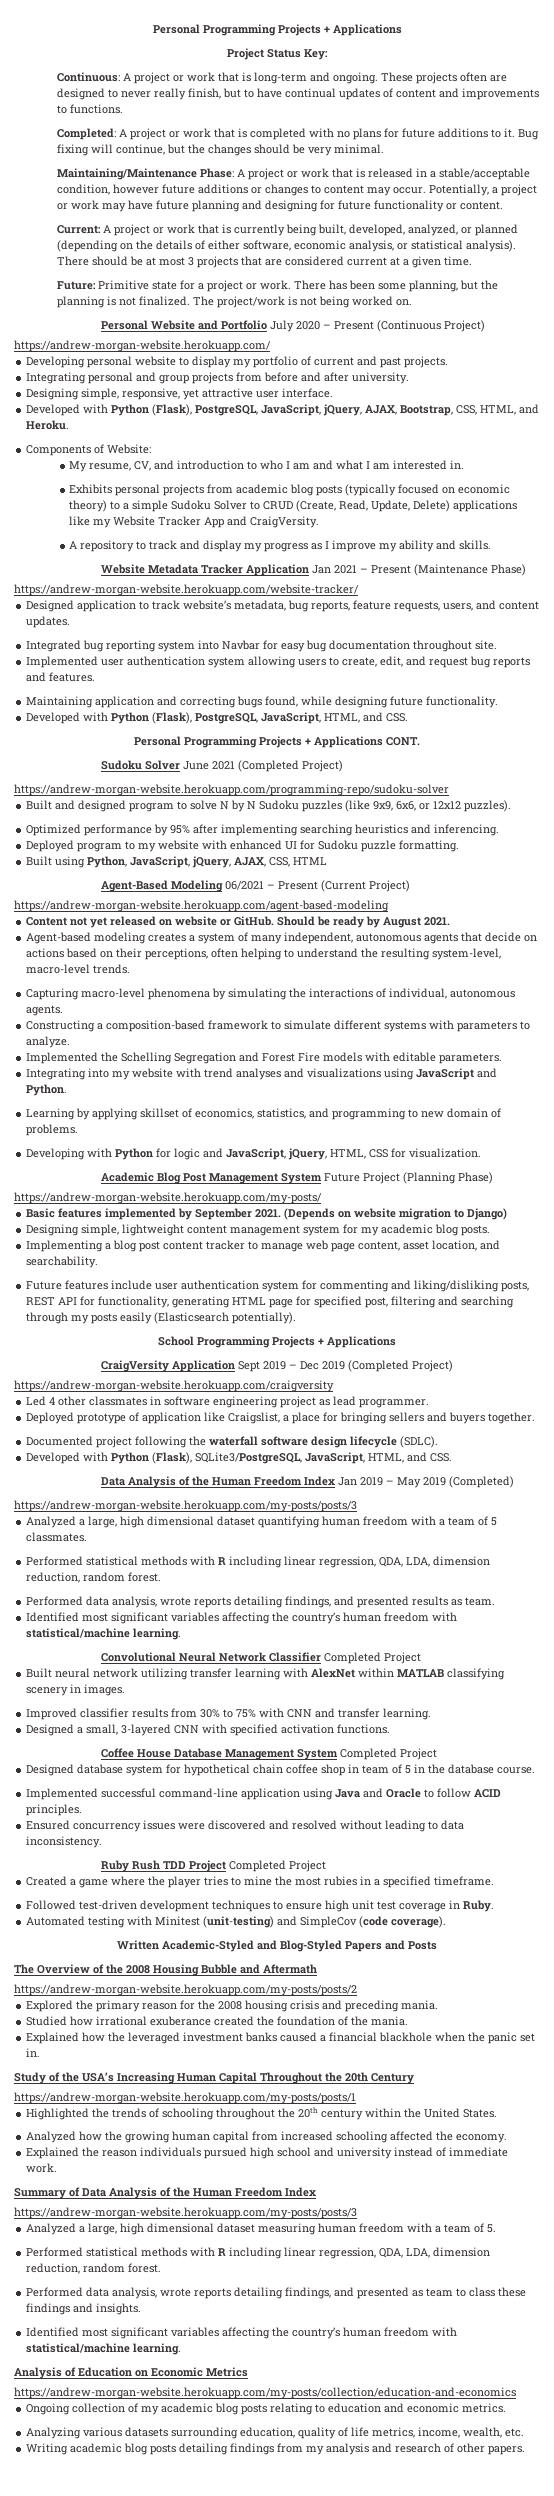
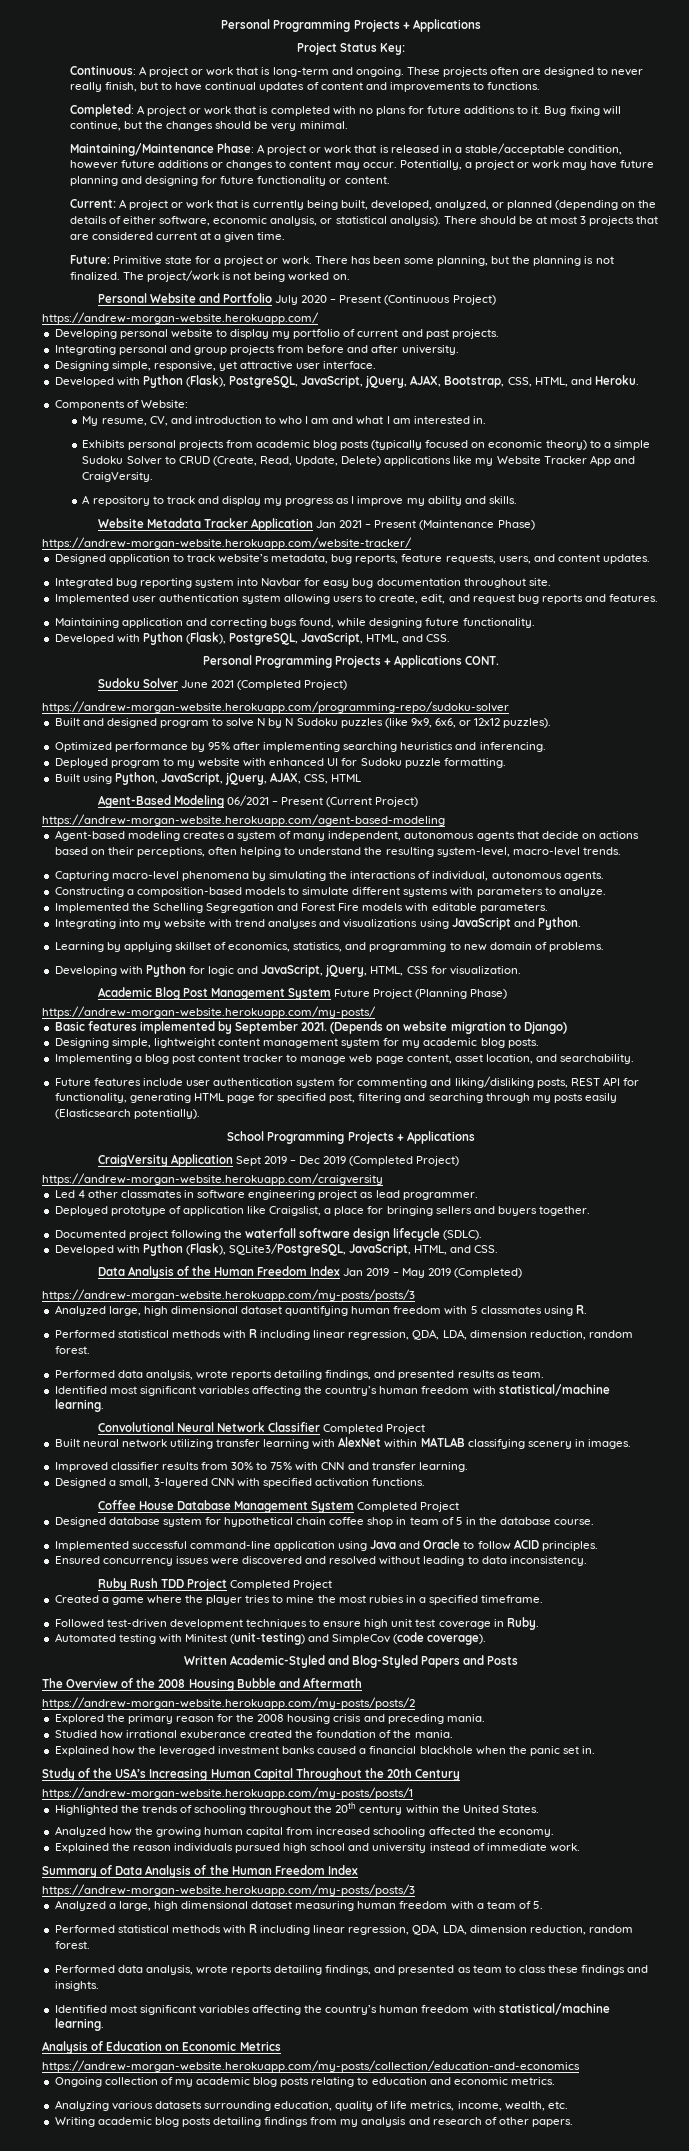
- Content not yet released on website or GitHub. Should be ready by August 2021.
- Constructing a composition-based framework to simulate different systems with parameters to analyze.
+ Constructing a composition-based models to simulate different systems with parameters to analyze.
- Analyzed a large, high dimensional dataset quantifying human freedom with a team of 5 classmates.
+ Analyzed large, high dimensional dataset quantifying human freedom with 5 classmates using R.

